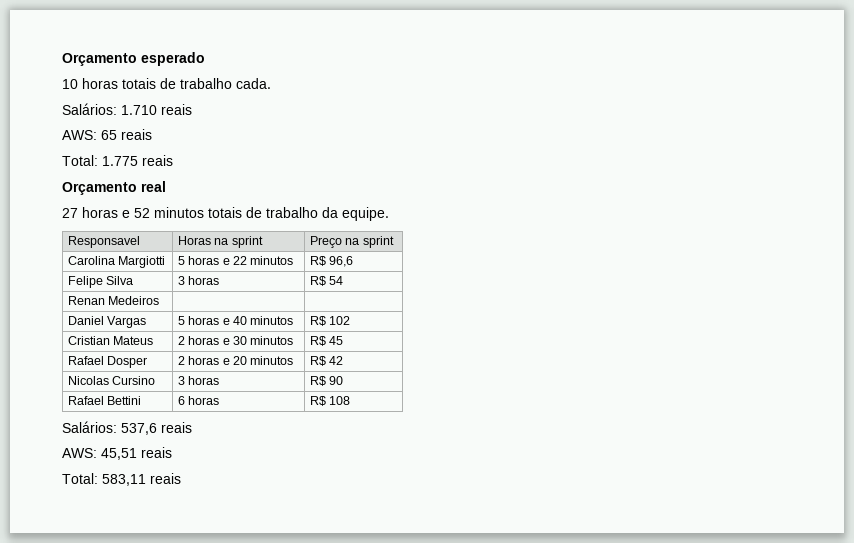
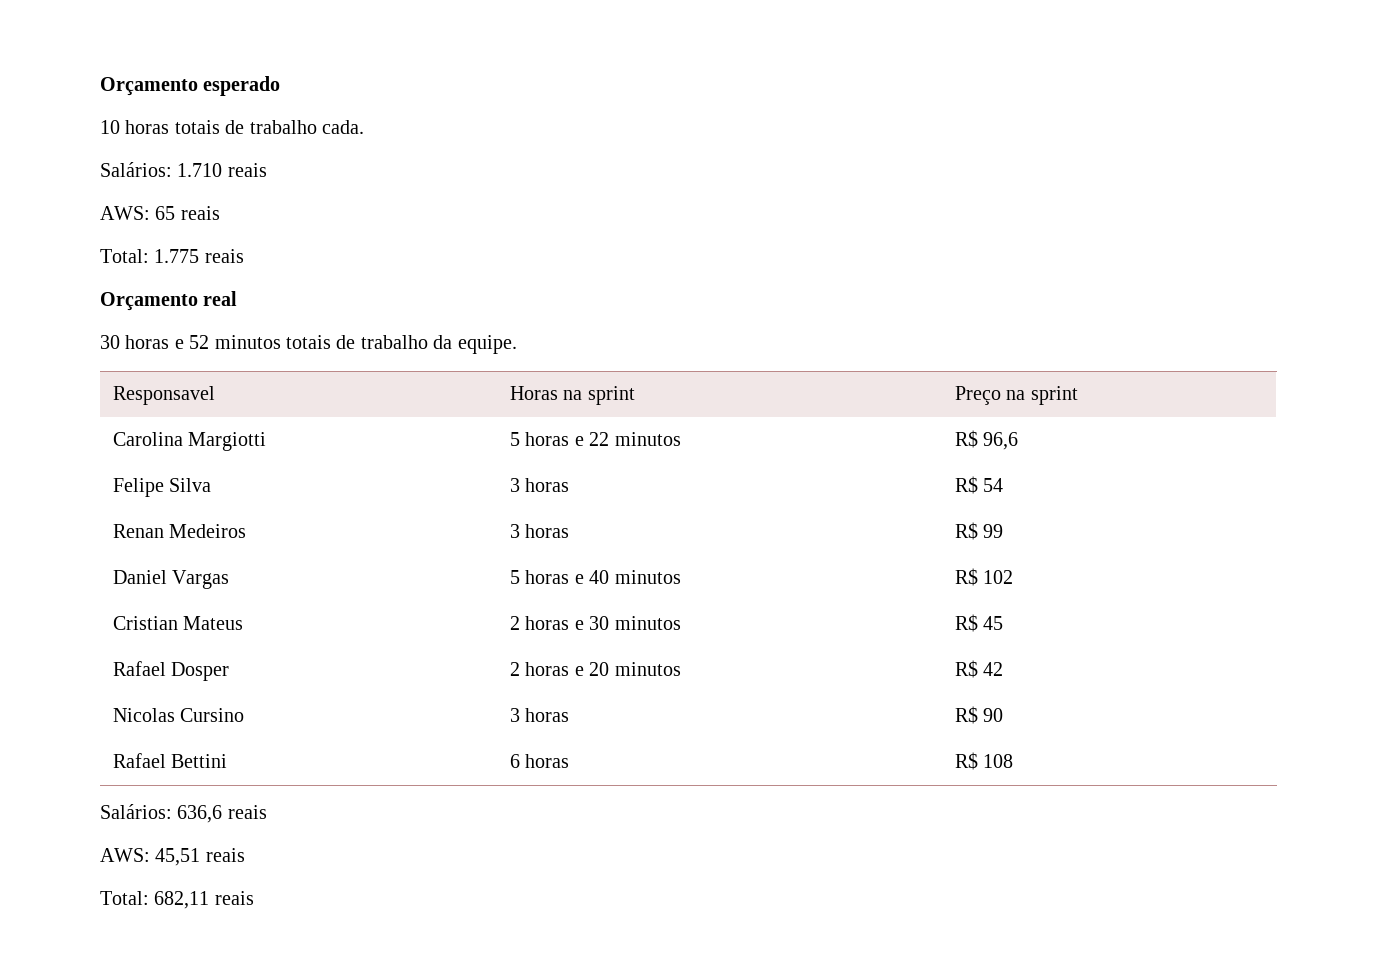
- 27 horas e 52 minutos totais de trabalho da equipe.
+ 30 horas e 52 minutos totais de trabalho da equipe.
- Renan Medeiros | |
+ Renan Medeiros | 3 horas | R$ 99
- Salários: 537,6 reais
+ Salários: 636,6 reais
- Total: 583,11 reais
+ Total: 682,11 reais

